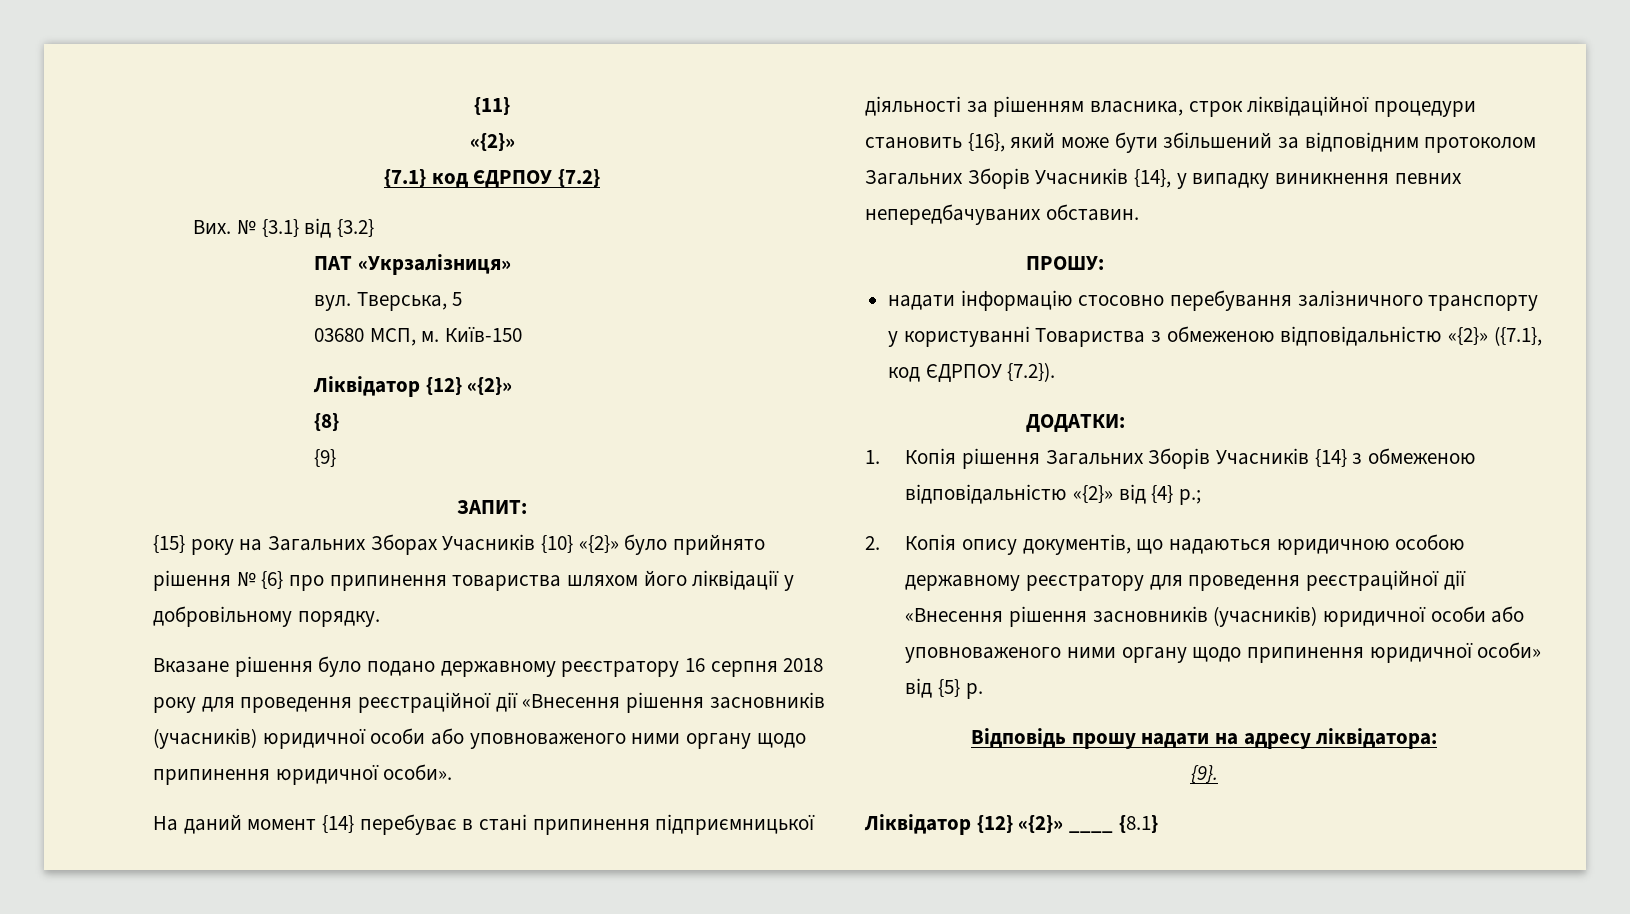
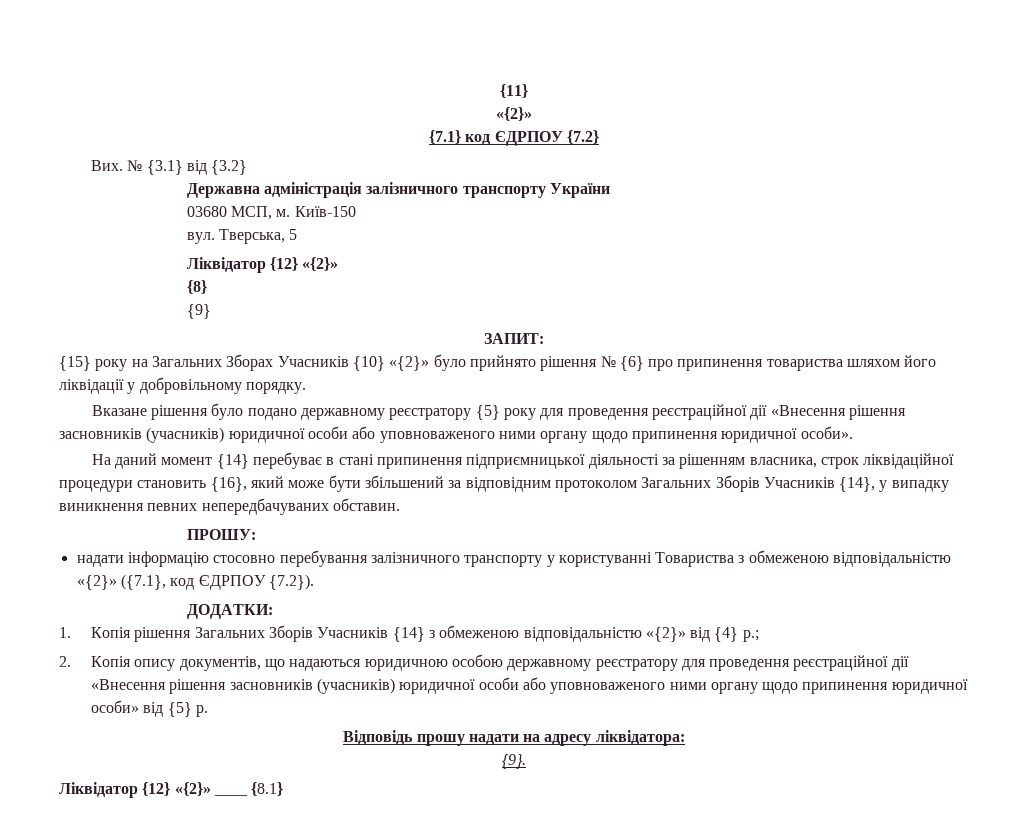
- ПАТ «Укрзалізниця»
- вул. Тверська, 5
+ Державна адміністрація залізничного транспорту України
+ вул. Тверська, 5
- Вказане рішення було подано державному реєстратору 16 серпня 2018 року для проведення реєстраційної дії «Внесення рішення засновників (учасників) юридичної особи або уповноваженого ними органу щодо припинення юридичної особи».
+ Вказане рішення було подано державному реєстратору {5} року для проведення реєстраційної дії «Внесення рішення засновників (учасників) юридичної особи або уповноваженого ними органу щодо припинення юридичної особи».

